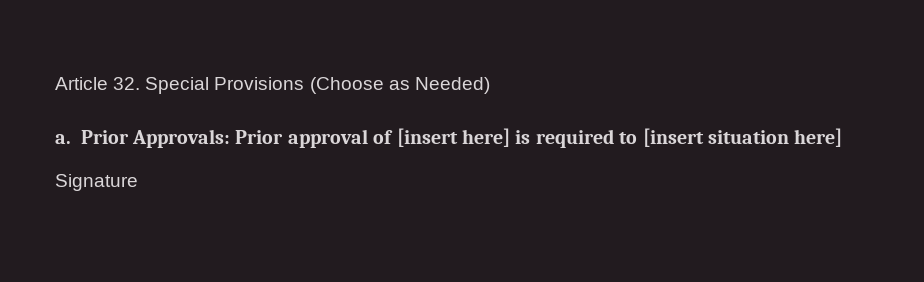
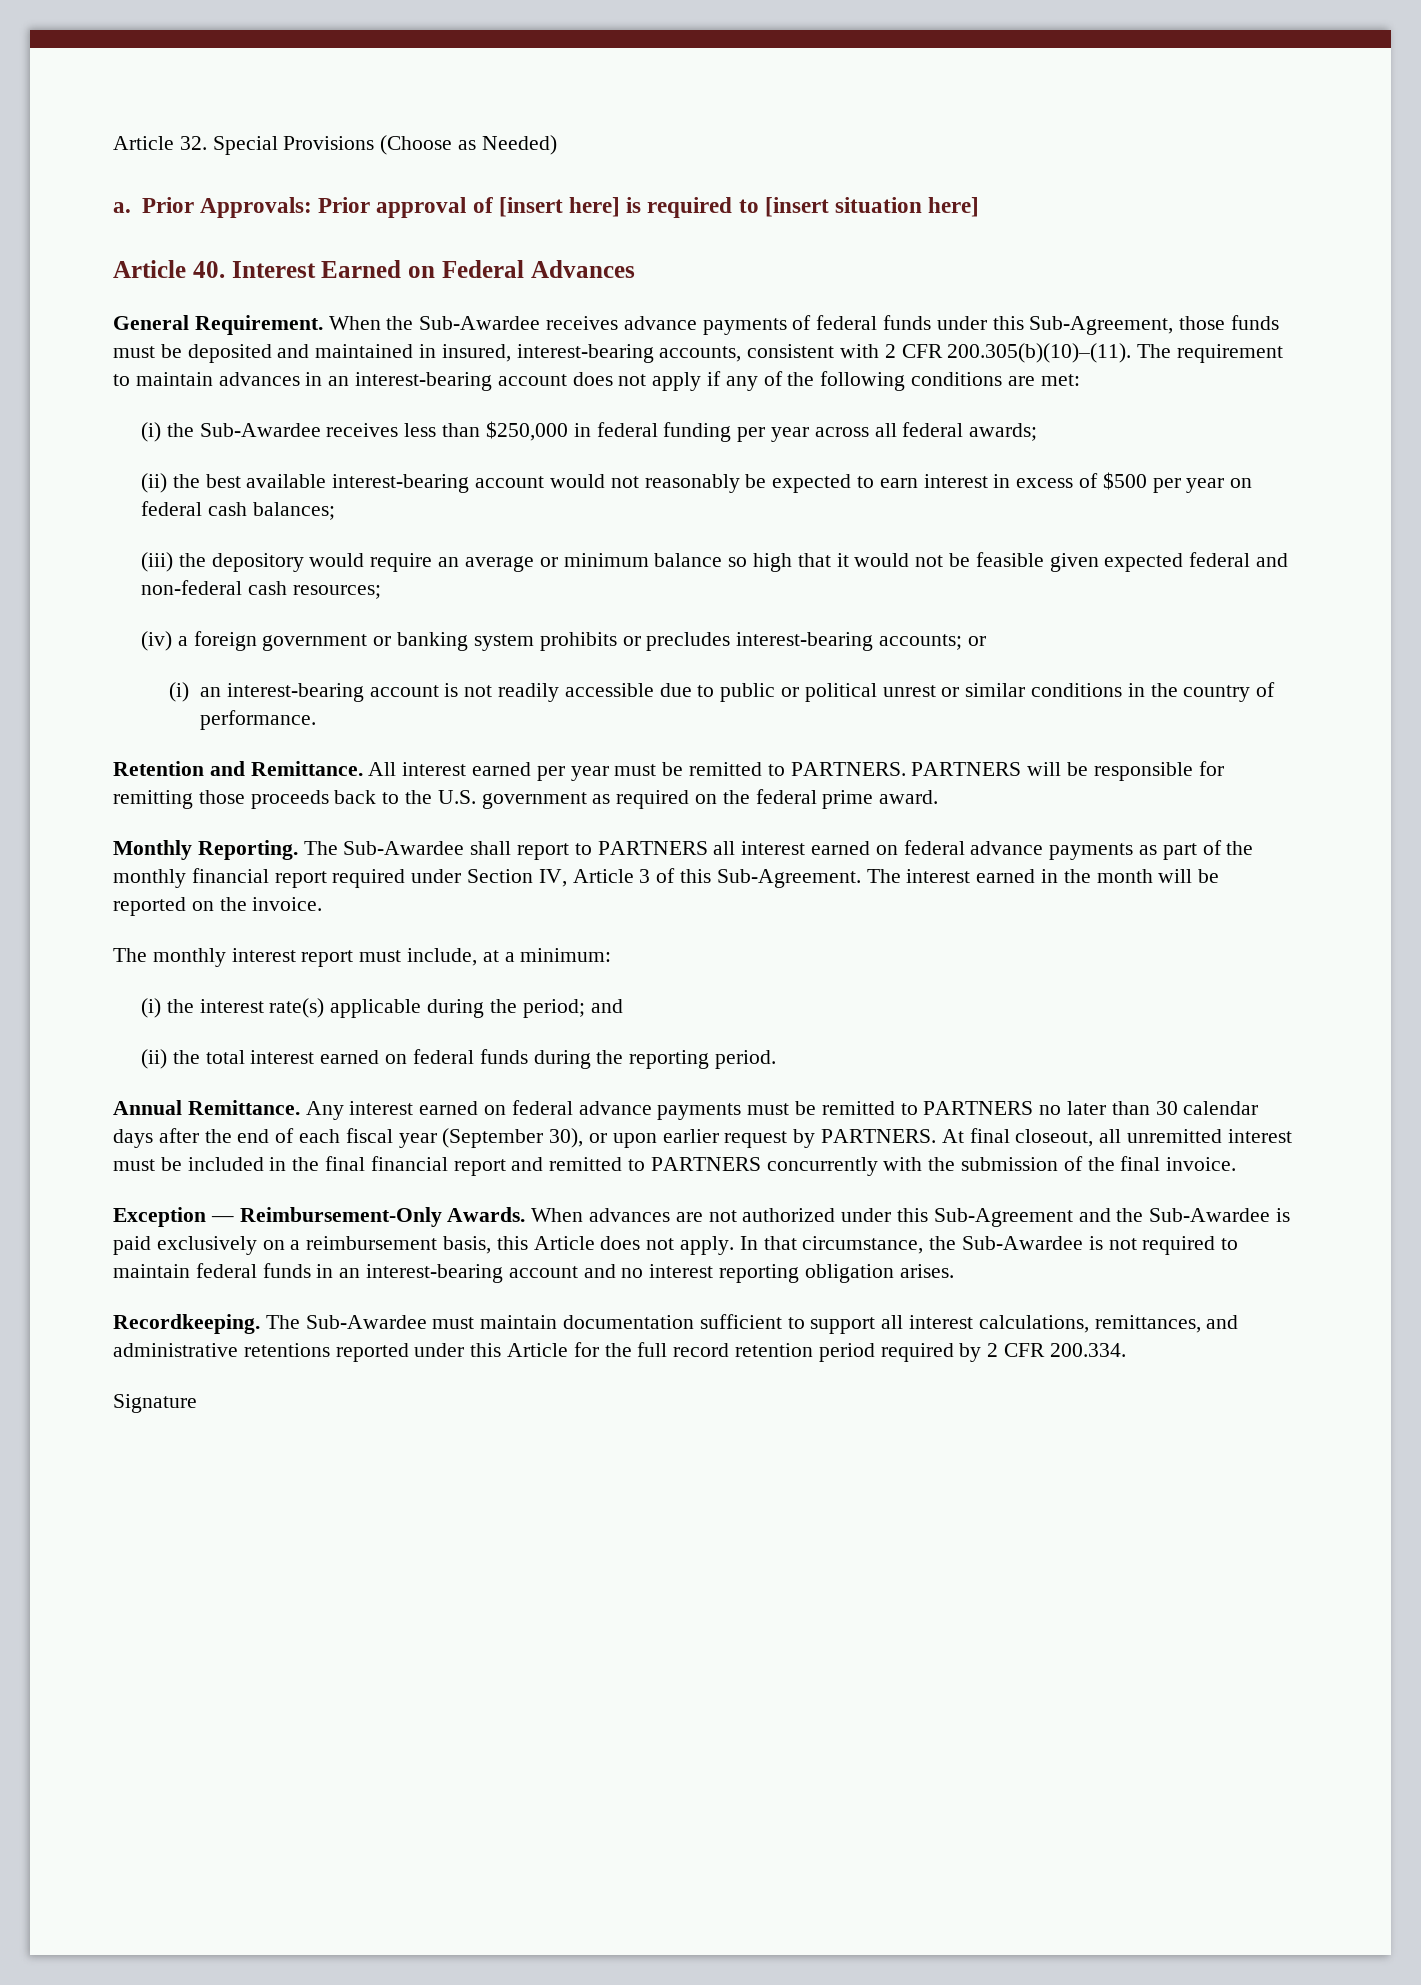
+ Article 40. Interest Earned on Federal Advances
+ General Requirement. When the Sub-Awardee receives advance payments of federal funds under this Sub-Agreement, those funds must be deposited and maintained in insured, interest-bearing accounts, consistent with 2 CFR 200.305(b)(10)–(11). The requirement to maintain advances in an interest-bearing account does not apply if any of the following conditions are met:
+ (i) the Sub-Awardee receives less than $250,000 in federal funding per year across all federal awards;
+ (ii) the best available interest-bearing account would not reasonably be expected to earn interest in excess of $500 per year on federal cash balances;
+ (iii) the depository would require an average or minimum balance so high that it would not be feasible given expected federal and non-federal cash resources;
+ (iv) a foreign government or banking system prohibits or precludes interest-bearing accounts; or
+ (i) an interest-bearing account is not readily accessible due to public or political unrest or similar conditions in the country of performance.
+ Retention and Remittance. All interest earned per year must be remitted to PARTNERS. PARTNERS will be responsible for remitting those proceeds back to the U.S. government as required on the federal prime award.
+ Monthly Reporting. The Sub-Awardee shall report to PARTNERS all interest earned on federal advance payments as part of the monthly financial report required under Section IV, Article 3 of this Sub-Agreement. The interest earned in the month will be reported on the invoice.
+ The monthly interest report must include, at a minimum:
+ (i) the interest rate(s) applicable during the period; and
+ (ii) the total interest earned on federal funds during the reporting period.
+ Annual Remittance. Any interest earned on federal advance payments must be remitted to PARTNERS no later than 30 calendar days after the end of each fiscal year (September 30), or upon earlier request by PARTNERS. At final closeout, all unremitted interest must be included in the final financial report and remitted to PARTNERS concurrently with the submission of the final invoice.
+ Exception — Reimbursement-Only Awards. When advances are not authorized under this Sub-Agreement and the Sub-Awardee is paid exclusively on a reimbursement basis, this Article does not apply. In that circumstance, the Sub-Awardee is not required to maintain federal funds in an interest-bearing account and no interest reporting obligation arises.
+ Recordkeeping. The Sub-Awardee must maintain documentation sufficient to support all interest calculations, remittances, and administrative retentions reported under this Article for the full record retention period required by 2 CFR 200.334.

